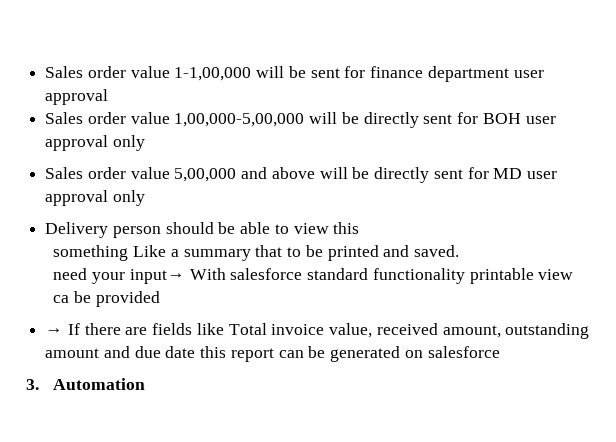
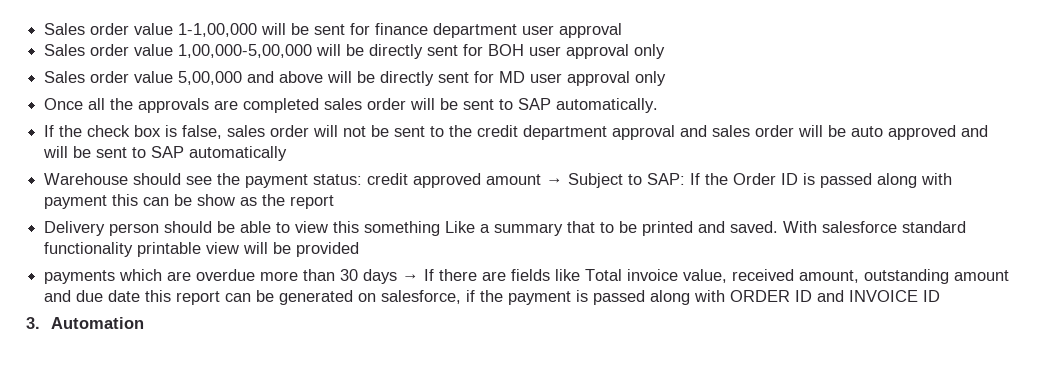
+ Once all the approvals are completed sales order will be sent to SAP automatically.
+ If the check box is false, sales order will not be sent to the credit department approval and sales order will be auto approved and will be sent to SAP automatically
+ Warehouse should see the payment status: credit approved amount → Subject to SAP: If the Order ID is passed along with payment this can be show as the report
- Delivery person should be able to view this
- something Like a summary that to be printed and saved.
- need your input→ With salesforce standard functionality printable view ca be provided
+ Delivery person should be able to view this something Like a summary that to be printed and saved. With salesforce standard functionality printable view will be provided
- → If there are fields like Total invoice value, received amount, outstanding amount and due date this report can be generated on salesforce
+ payments which are overdue more than 30 days → If there are fields like Total invoice value, received amount, outstanding amount and due date this report can be generated on salesforce, if the payment is passed along with ORDER ID and INVOICE ID

